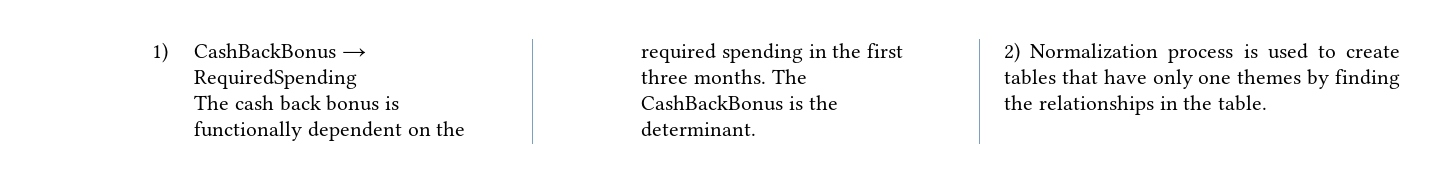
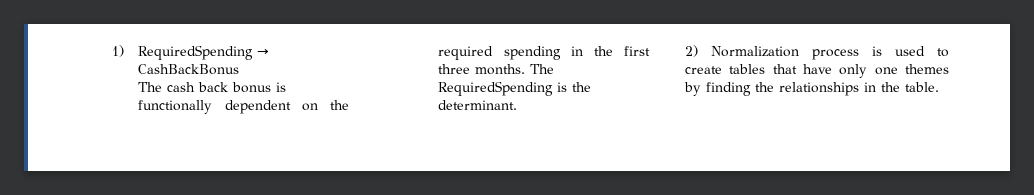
- 1) CashBackBonus → RequiredSpending
+ 1) RequiredSpending → CashBackBonus
- The CashBackBonus is the determinant.
+ The RequiredSpending is the determinant.

